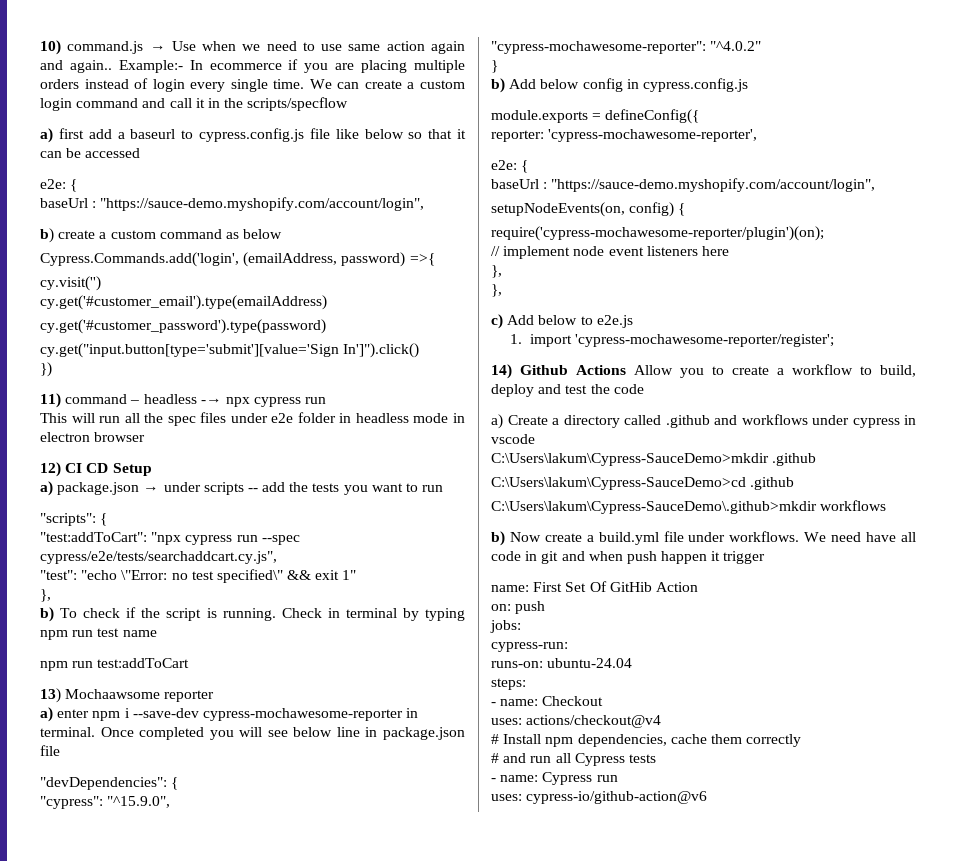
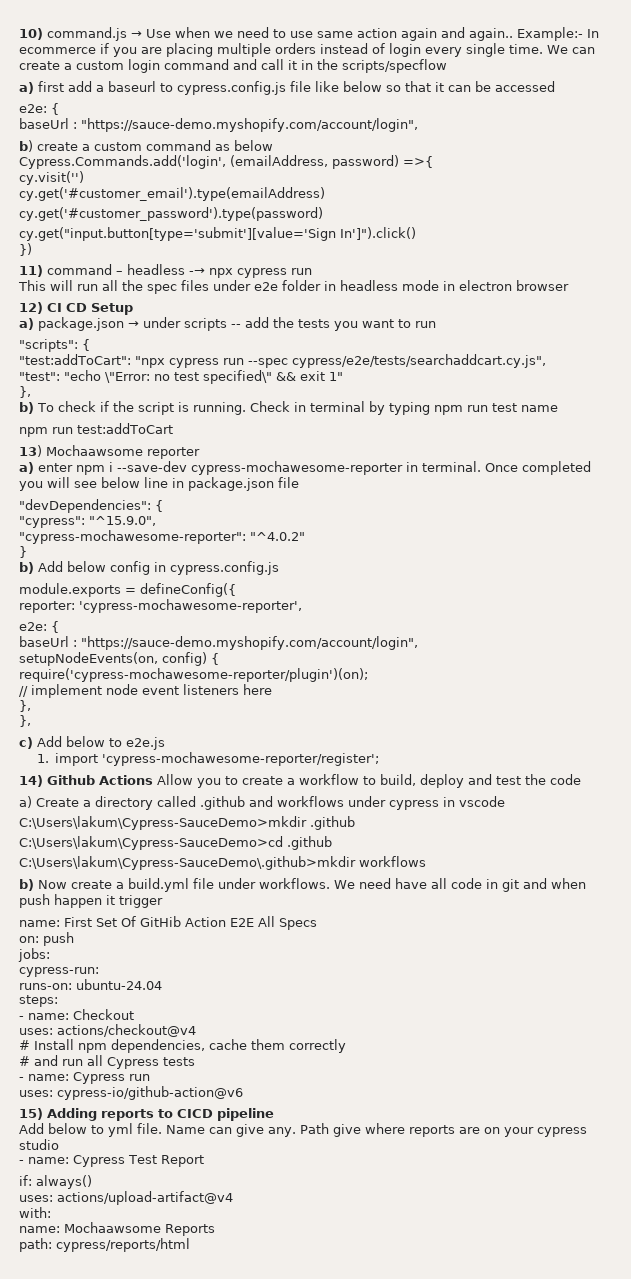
- name: First Set Of GitHib Action
+ name: First Set Of GitHib Action E2E All Specs
+ 15) Adding reports to CICD pipeline
+ Add below to yml file. Name can give any. Path give where reports are on your cypress studio
+ - name: Cypress Test Report
+ if: always()
+ uses: actions/upload-artifact@v4
+ with:
+ name: Mochaawsome Reports
+ path: cypress/reports/html

